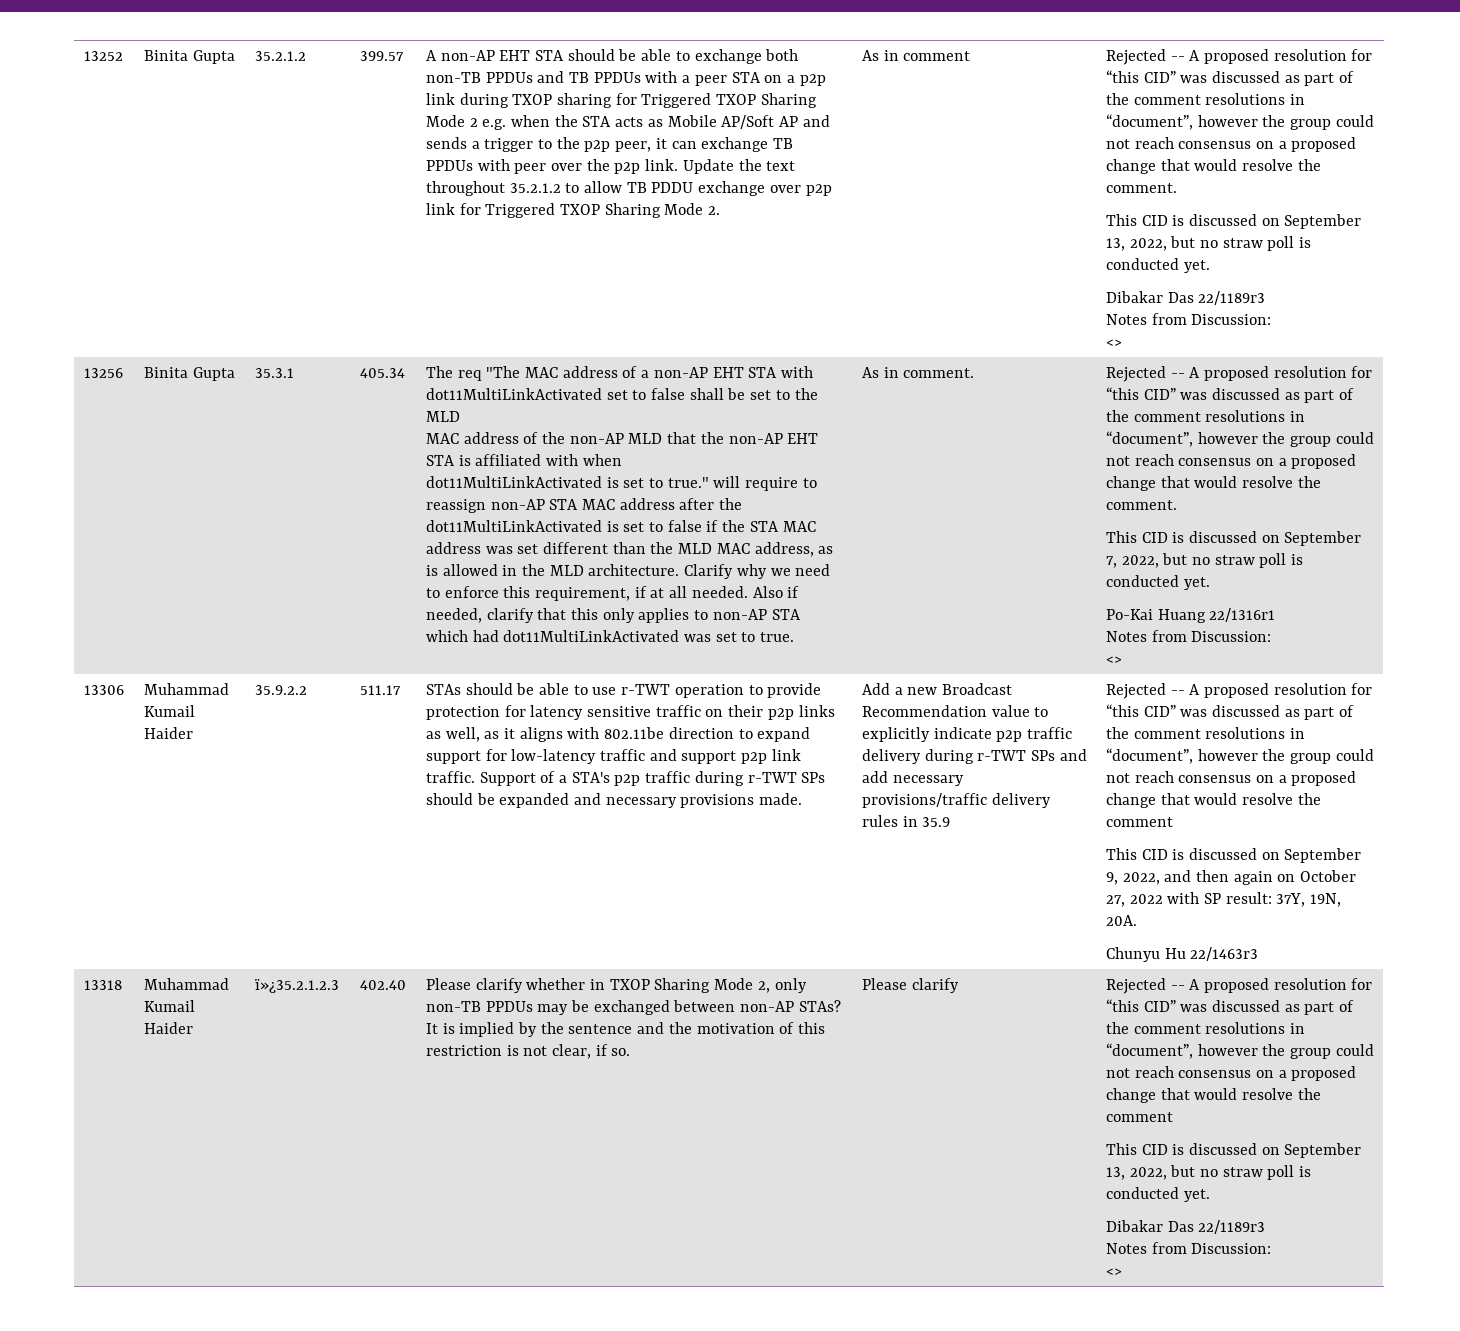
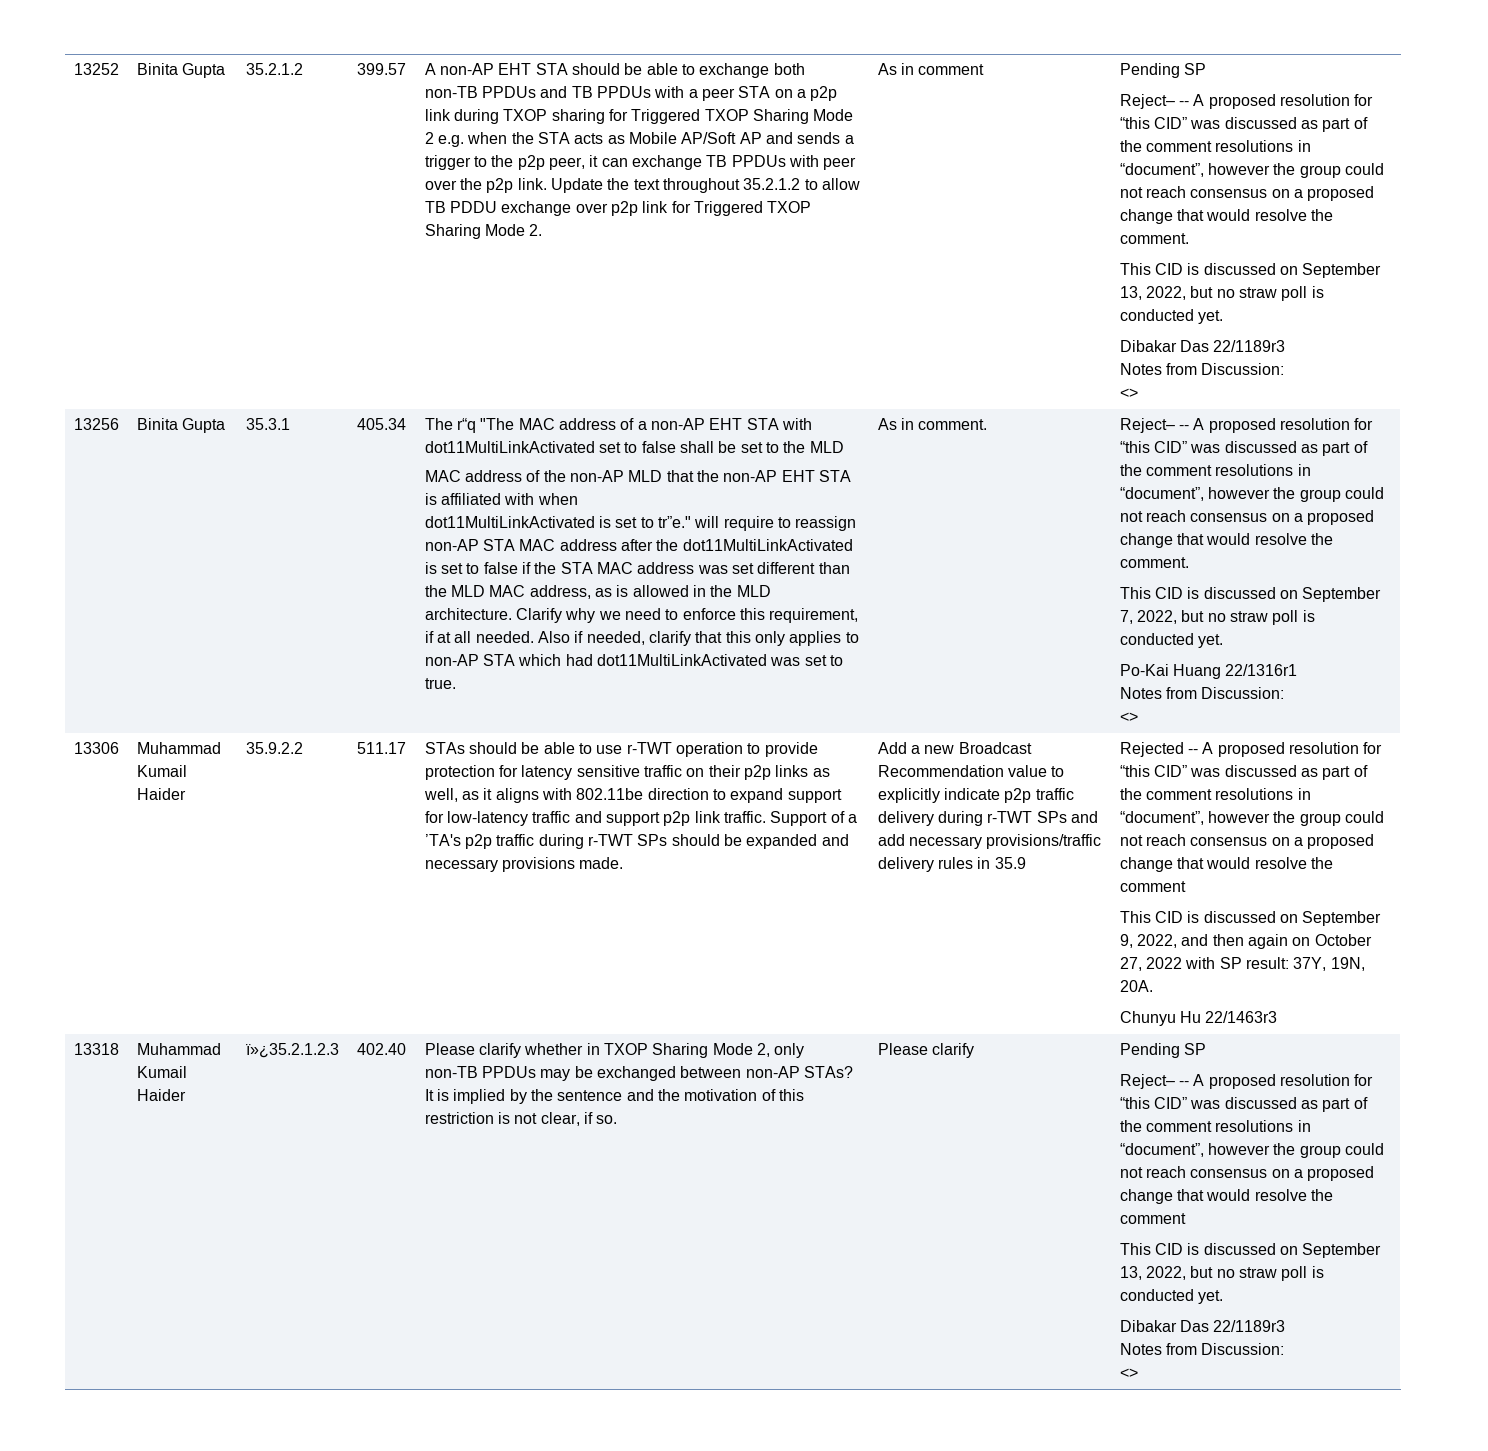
- As in comment | Rejected -- A proposed resolution for “this CID” was discussed as part of the comment resolutions in “document”, however the group could not reach consensus on a proposed change that would resolve the comment.
+ As in comment | Pending SP
+ Reject– -- A proposed resolution for “this CID” was discussed as part of the comment resolutions in “document”, however the group could not reach consensus on a proposed change that would resolve the comment.
- The req "The MAC address of a non-AP EHT STA with dot11MultiLinkActivated set to false shall be set to the MLD
+ The r“q "The MAC address of a non-AP EHT STA with dot11MultiLinkActivated set to false shall be set to the MLD
- dot11MultiLinkActivated is set to true." will require to reassign non-AP STA MAC address after the dot11MultiLinkActivated is set to false if the STA MAC address was set different than the MLD MAC address, as is allowed in the MLD architecture.
+ dot11MultiLinkActivated is set to tr”e." will require to reassign non-AP STA MAC address after the dot11MultiLinkActivated is set to false if the STA MAC address was set different than the MLD MAC address, as is allowed in the MLD architecture.
- As in comment. | Rejected -- A proposed resolution for “this CID” was discussed as part of the comment resolutions in “document”, however the group could not reach consensus on a proposed change that would resolve the comment.
+ As in comment. | Reject– -- A proposed resolution for “this CID” was discussed as part of the comment resolutions in “document”, however the group could not reach consensus on a proposed change that would resolve the comment.
- Support of a STA's p2p traffic during r-TWT SPs should be expanded and necessary provisions made.
+ Support of a ’TA's p2p traffic during r-TWT SPs should be expanded and necessary provisions made.
- Please clarify | Rejected -- A proposed resolution for “this CID” was discussed as part of the comment resolutions in “document”, however the group could not reach consensus on a proposed change that would resolve the comment
+ Please clarify | Pending SP
+ Reject– -- A proposed resolution for “this CID” was discussed as part of the comment resolutions in “document”, however the group could not reach consensus on a proposed change that would resolve the comment

